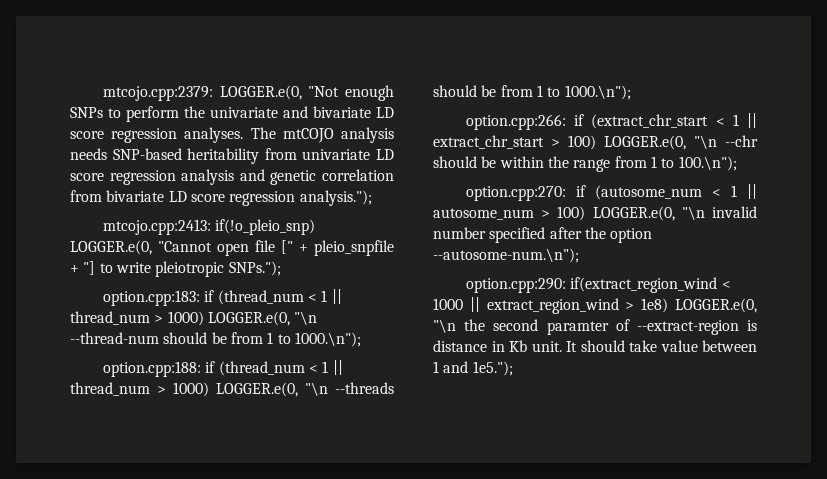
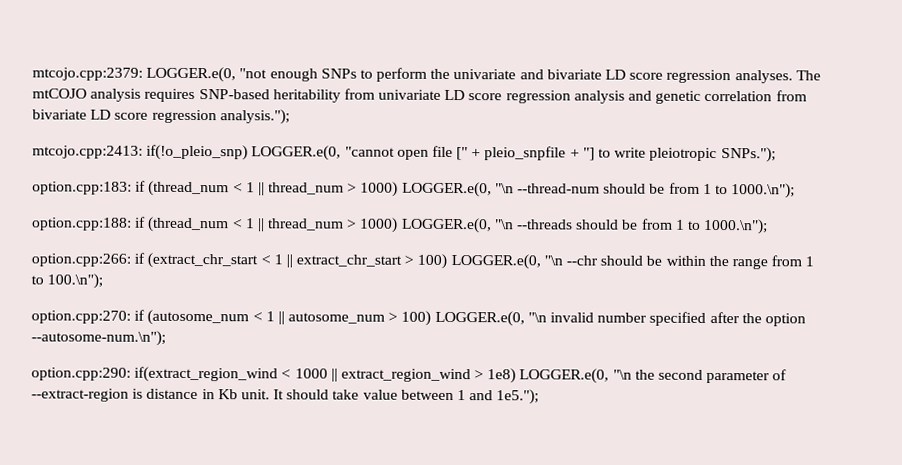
- mtcojo.cpp:2379: LOGGER.e(0, "Not enough SNPs to perform the univariate and bivariate LD score regression analyses.
+ mtcojo.cpp:2379: LOGGER.e(0, "not enough SNPs to perform the univariate and bivariate LD score regression analyses.
- The mtCOJO analysis needs SNP-based heritability from univariate LD score regression analysis and genetic correlation from bivariate LD score regression analysis.");
+ The mtCOJO analysis requires SNP-based heritability from univariate LD score regression analysis and genetic correlation from bivariate LD score regression analysis.");
- mtcojo.cpp:2413: if(!o_pleio_snp) LOGGER.e(0, "Cannot open file [" + pleio_snpfile + "] to write pleiotropic SNPs.");
+ mtcojo.cpp:2413: if(!o_pleio_snp) LOGGER.e(0, "cannot open file [" + pleio_snpfile + "] to write pleiotropic SNPs.");
- option.cpp:290: if(extract_region_wind < 1000 || extract_region_wind > 1e8) LOGGER.e(0, "\n the second paramter of --extract-region is distance in Kb unit.
+ option.cpp:290: if(extract_region_wind < 1000 || extract_region_wind > 1e8) LOGGER.e(0, "\n the second parameter of --extract-region is distance in Kb unit.

